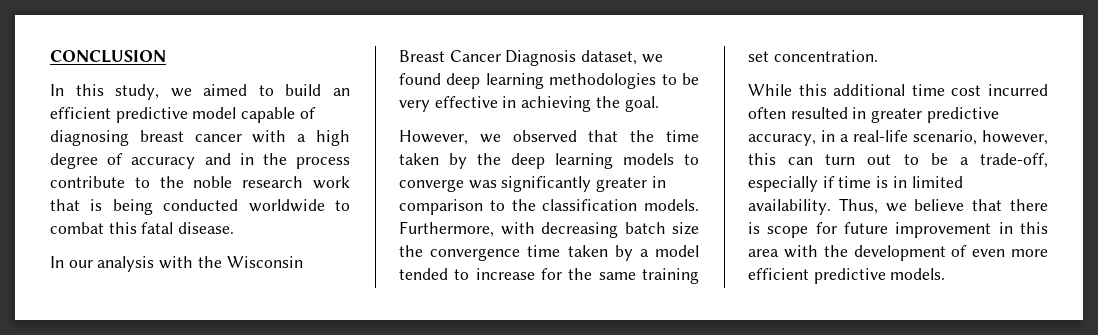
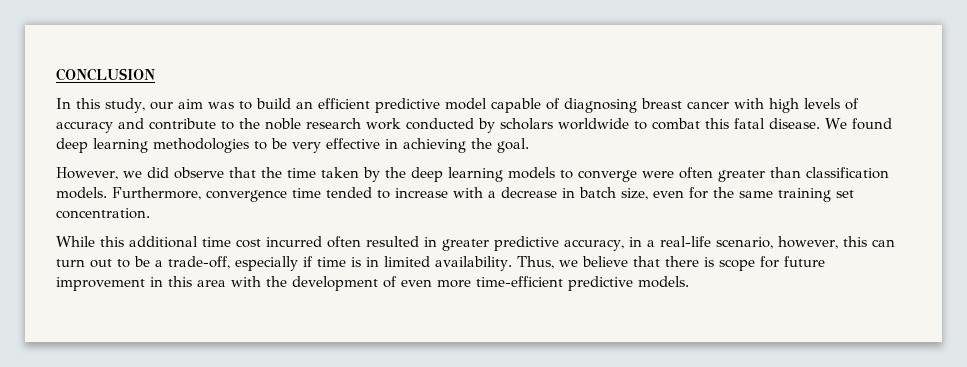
- In this study, we aimed to build an efficient predictive model capable of diagnosing breast cancer with a high degree of accuracy and in the process contribute to the noble research work that is being conducted worldwide to combat this fatal disease.
- In our analysis with the Wisconsin Breast Cancer Diagnosis dataset, we found deep learning methodologies to be very effective in achieving the goal.
+ In this study, our aim was to build an efficient predictive model capable of diagnosing breast cancer with high levels of accuracy and contribute to the noble research work conducted by scholars worldwide to combat this fatal disease. We found deep learning methodologies to be very effective in achieving the goal.
- However, we observed that the time taken by the deep learning models to converge was significantly greater in comparison to the classification models. Furthermore, with decreasing batch size the convergence time taken by a model tended to increase for the same training set concentration.
+ However, we did observe that the time taken by the deep learning models to converge were often greater than classification models. Furthermore, convergence time tended to increase with a decrease in batch size, even for the same training set concentration.
- Thus, we believe that there is scope for future improvement in this area with the development of even more efficient predictive models.
+ Thus, we believe that there is scope for future improvement in this area with the development of even more time-efficient predictive models.

